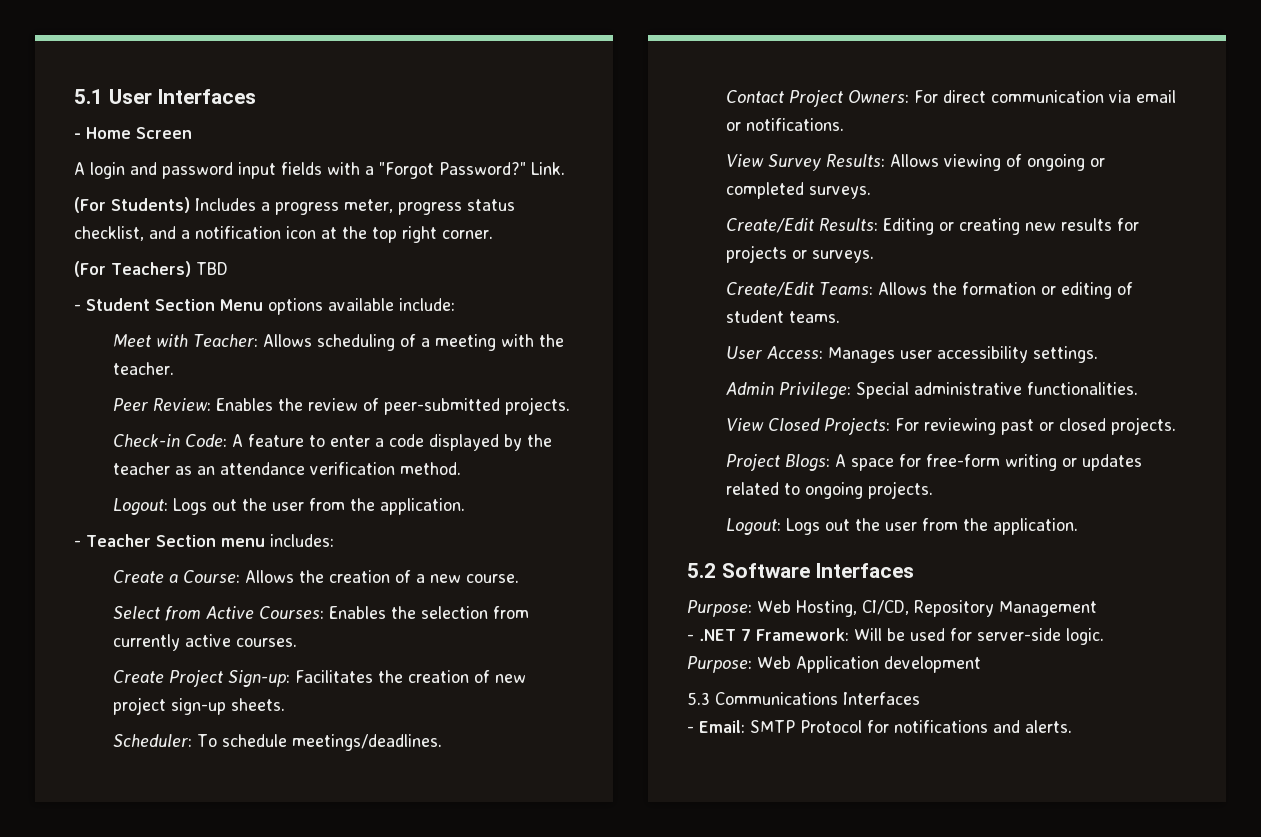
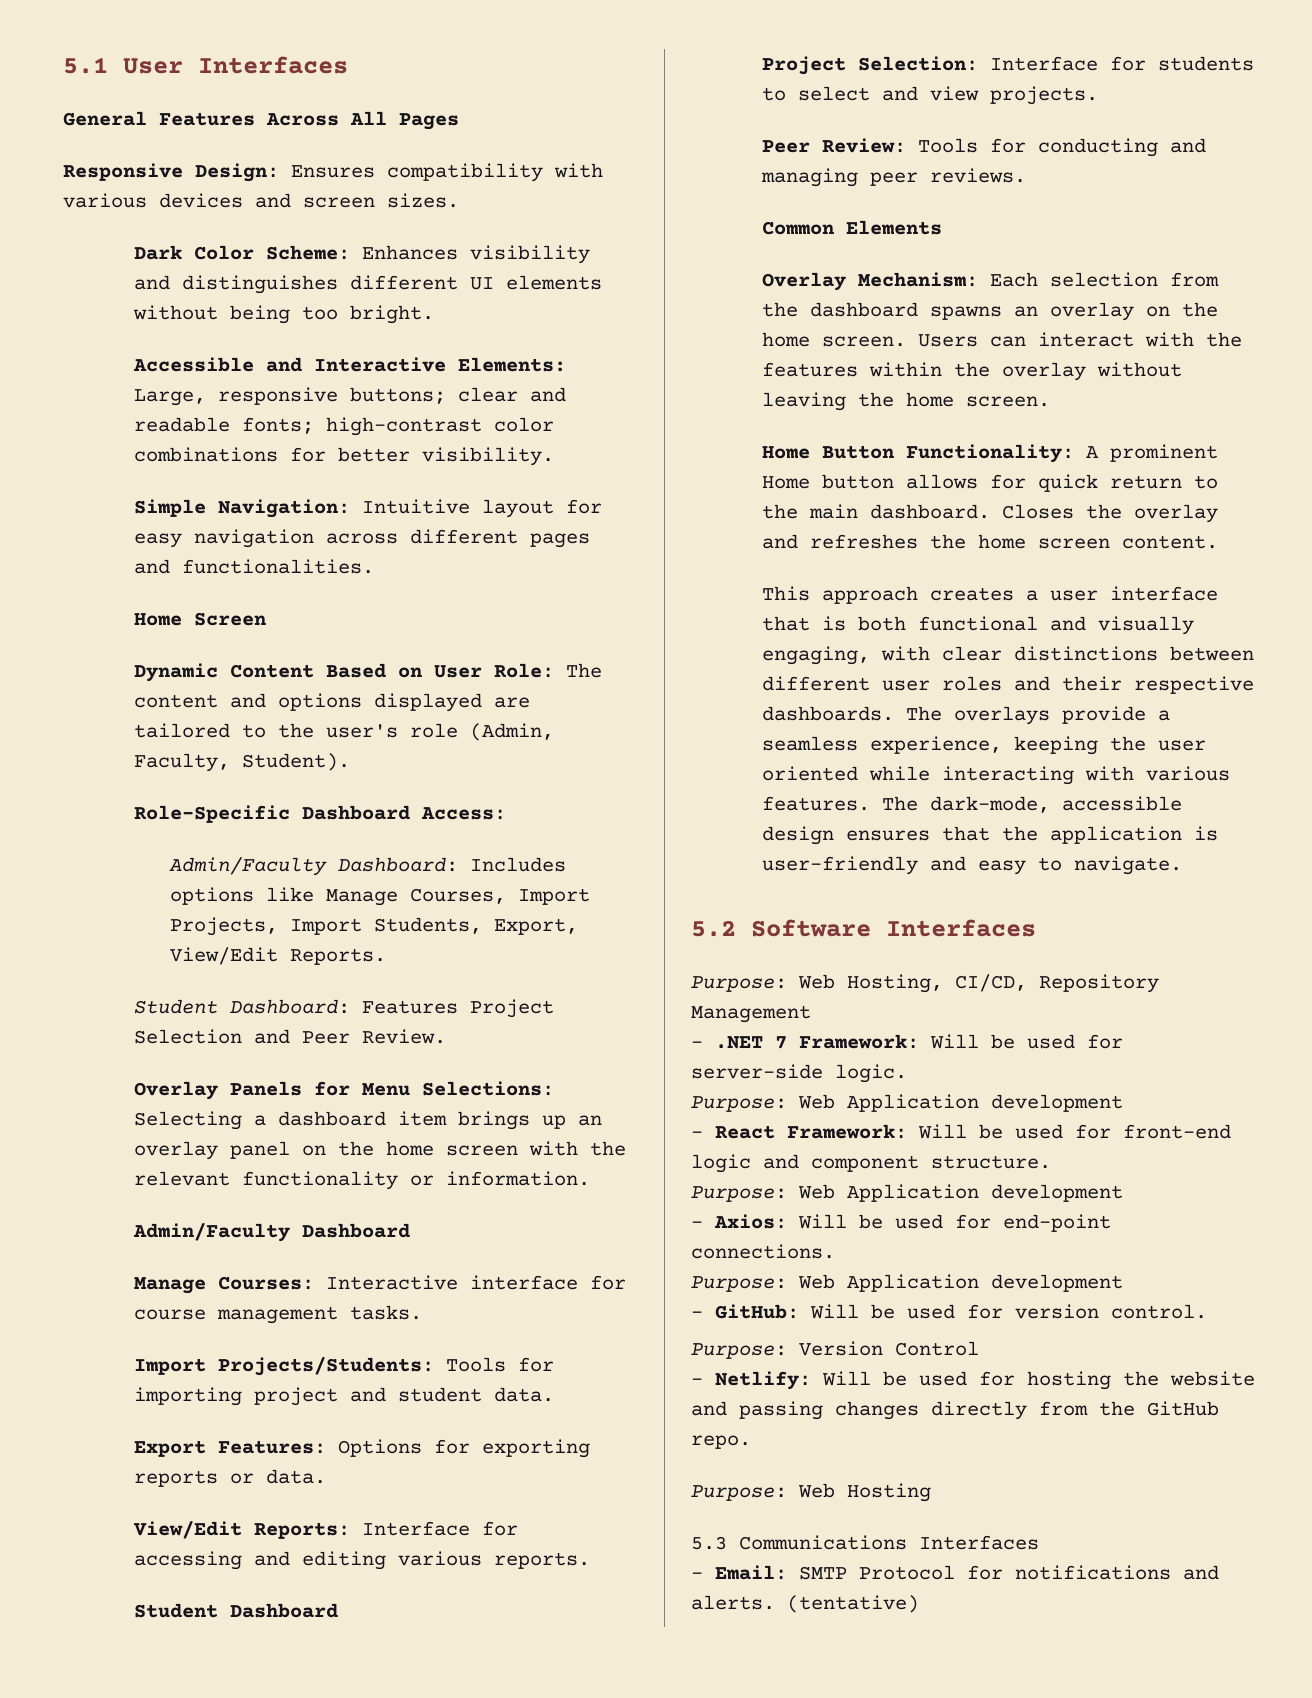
- - Home Screen
- A login and password input fields with a "Forgot Password?" Link.
- (For Students) Includes a progress meter, progress status checklist, and a notification icon at the top right corner.
- (For Teachers) TBD
- - Student Section Menu options available include:
- Meet with Teacher: Allows scheduling of a meeting with the teacher.
- Peer Review: Enables the review of peer-submitted projects.
- Check-in Code: A feature to enter a code displayed by the teacher as an attendance verification method.
- Logout: Logs out the user from the application.
- - Teacher Section menu includes:
- Create a Course: Allows the creation of a new course.
- Select from Active Courses: Enables the selection from currently active courses.
- Create Project Sign-up: Facilitates the creation of new project sign-up sheets.
- Scheduler: To schedule meetings/deadlines.
- Contact Project Owners: For direct communication via email or notifications.
- View Survey Results: Allows viewing of ongoing or completed surveys.
- Create/Edit Results: Editing or creating new results for projects or surveys.
- Create/Edit Teams: Allows the formation or editing of student teams.
- User Access: Manages user accessibility settings.
- Admin Privilege: Special administrative functionalities.
- View Closed Projects: For reviewing past or closed projects.
- Project Blogs: A space for free-form writing or updates related to ongoing projects.
- Logout: Logs out the user from the application.
+ General Features Across All Pages
+ Responsive Design: Ensures compatibility with various devices and screen sizes.
+ Dark Color Scheme: Enhances visibility and distinguishes different UI elements without being too bright.
+ Accessible and Interactive Elements: Large, responsive buttons; clear and readable fonts; high-contrast color combinations for better visibility.
+ Simple Navigation: Intuitive layout for easy navigation across different pages and functionalities.
+ Home Screen
+ Dynamic Content Based on User Role: The content and options displayed are tailored to the user's role (Admin, Faculty, Student).
+ Role-Specific Dashboard Access:
+ Admin/Faculty Dashboard: Includes options like Manage Courses, Import Projects, Import Students, Export, View/Edit Reports.
+ Student Dashboard: Features Project Selection and Peer Review.
+ Overlay Panels for Menu Selections: Selecting a dashboard item brings up an overlay panel on the home screen with the relevant functionality or information.
+ Admin/Faculty Dashboard
+ Manage Courses: Interactive interface for course management tasks.
+ Import Projects/Students: Tools for importing project and student data.
+ Export Features: Options for exporting reports or data.
+ View/Edit Reports: Interface for accessing and editing various reports.
+ Student Dashboard
+ Project Selection: Interface for students to select and view projects.
+ Peer Review: Tools for conducting and managing peer reviews.
+ Common Elements
+ Overlay Mechanism: Each selection from the dashboard spawns an overlay on the home screen. Users can interact with the features within the overlay without leaving the home screen.
+ Home Button Functionality: A prominent Home button allows for quick return to the main dashboard. Closes the overlay and refreshes the home screen content.
+ This approach creates a user interface that is both functional and visually engaging, with clear distinctions between different user roles and their respective dashboards. The overlays provide a seamless experience, keeping the user oriented while interacting with various features. The dark-mode, accessible design ensures that the application is user-friendly and easy to navigate.
+ - React Framework: Will be used for front-end logic and component structure.
+ Purpose: Web Application development
+ - Axios: Will be used for end-point connections.
+ Purpose: Web Application development
+ - GitHub: Will be used for version control.
+ Purpose: Version Control
+ - Netlify: Will be used for hosting the website and passing changes directly from the GitHub repo.
+ Purpose: Web Hosting
+ (tentative)

